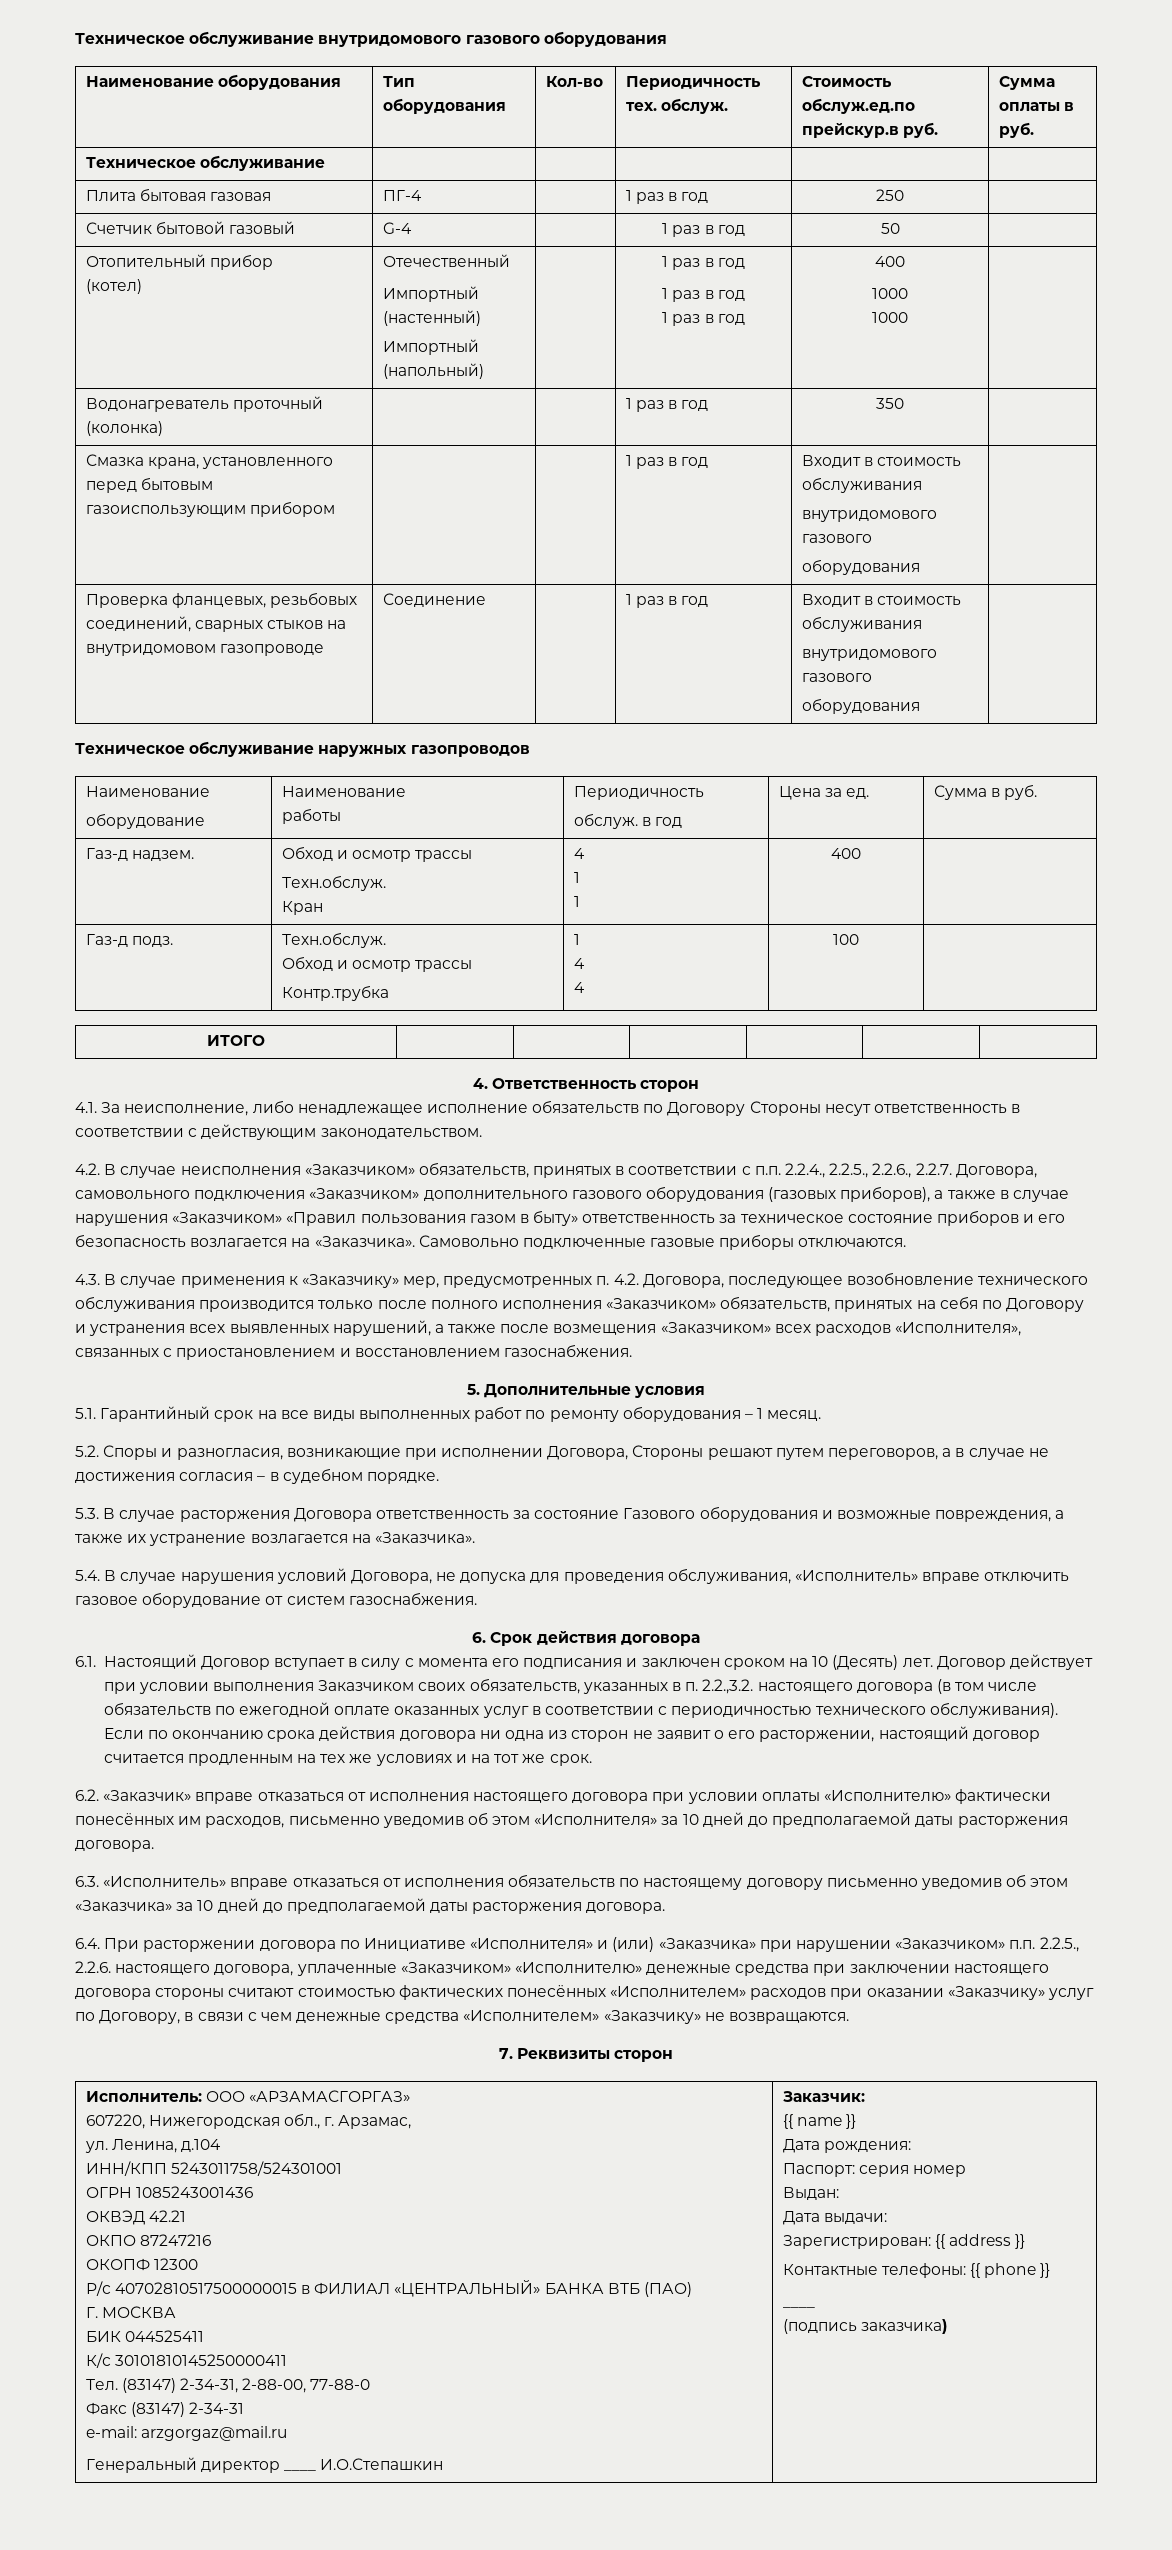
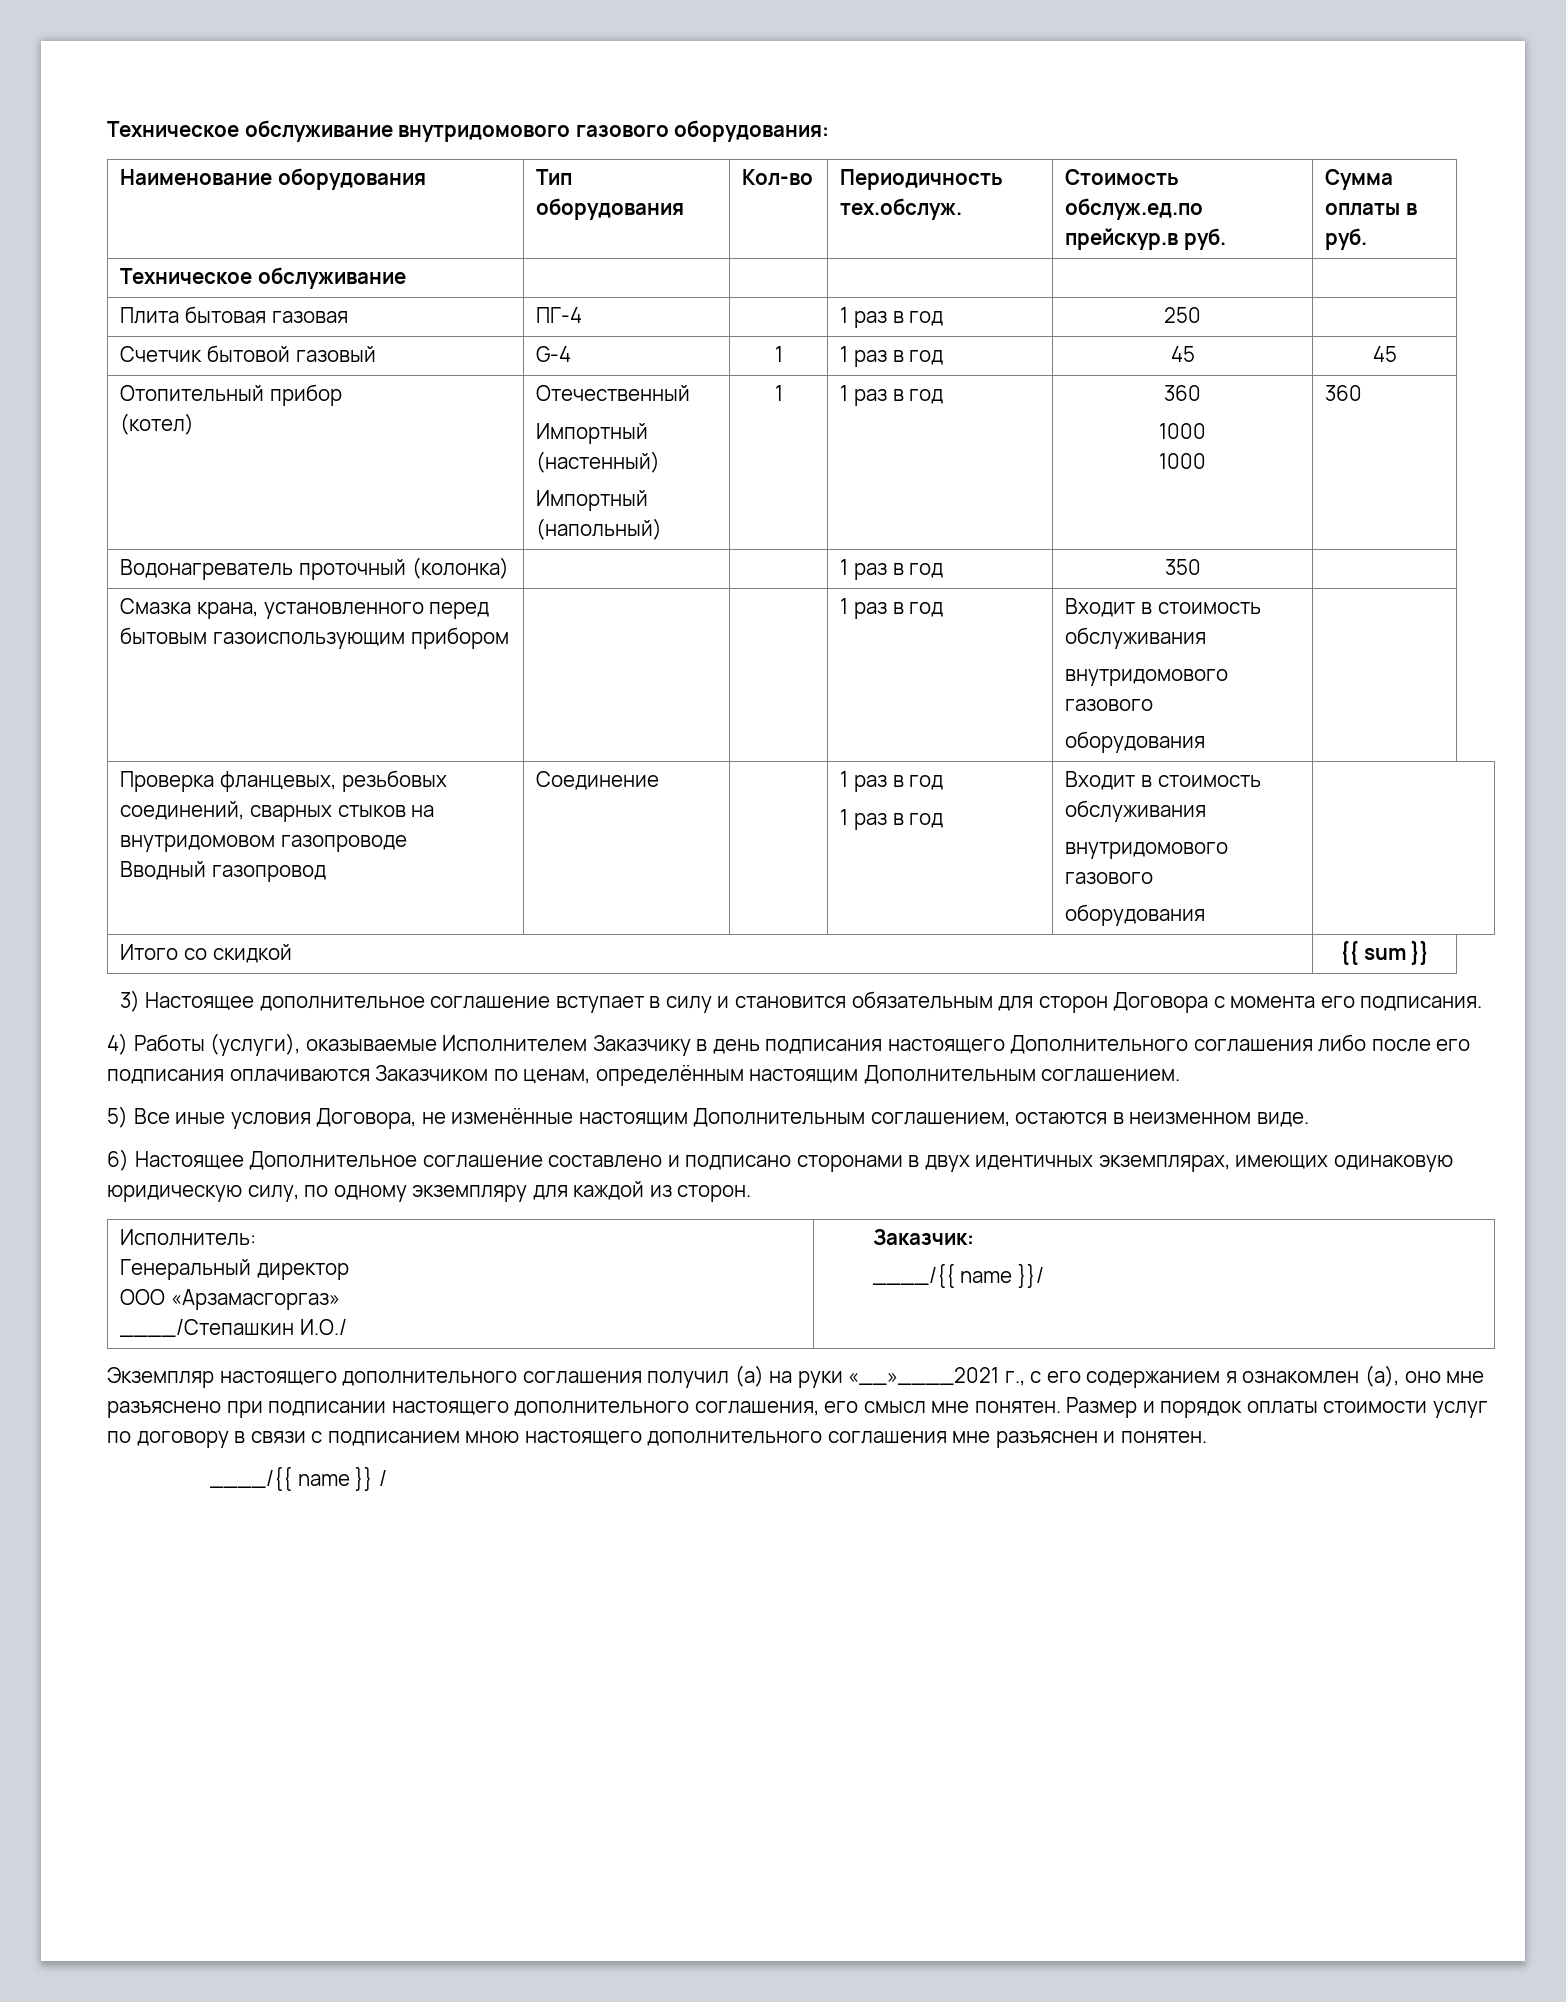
- Техническое обслуживание внутридомового газового оборудования
+ Техническое обслуживание внутридомового газового оборудования:
- Наименование оборудования | Тип оборудования | Кол-во | Периодичность тех. обслуж. | Стоимость обслуж.ед.по прейскур.в руб. | Сумма оплаты в руб.
+ Наименование оборудования | Тип оборудования | Кол-во | Периодичность тех.обслуж. | Стоимость обслуж.ед.по прейскур.в руб. | Сумма оплаты в руб.
- Счетчик бытовой газовый | G-4 | | 1 раз в год | 50 |
+ Счетчик бытовой газовый | G-4 | 1 | 1 раз в год | 45 | 45
  Отопительный прибор
  (котел) | Отечественный
  Импортный (настенный)
- Импортный (напольный) | | 1 раз в год
- 1 раз в год
- 1 раз в год | 400
+ Импортный (напольный) | 1 | 1 раз в год | 360
  1000
- 1000 |
+ 1000 | 360
- Проверка фланцевых, резьбовых соединений, сварных стыков на внутридомовом газопроводе | Соединение | | 1 раз в год | Входит в стоимость обслуживания
+ Проверка фланцевых, резьбовых соединений, сварных стыков на внутридомовом газопроводе
+ Вводный газопровод | Соединение | | 1 раз в год
+ 1 раз в год | Входит в стоимость обслуживания
  внутридомового газового
  оборудования |
- Техническое обслуживание наружных газопроводов
- Наименование
- оборудование | Наименование
- работы | Периодичность
- обслуж. в год | Цена за ед. | Сумма в руб.
- Газ-д надзем. | Обход и осмотр трассы
- Техн.обслуж.
- Кран | 4
- 1
- 1 | 400 |
- Газ-д подз. | Техн.обслуж.
- Обход и осмотр трассы
- Контр.трубка | 1
- 4
- 4 | 100 |
- ИТОГО | | | | | |
- 4. Ответственность сторон
- 4.1. За неисполнение, либо ненадлежащее исполнение обязательств по Договору Стороны несут ответственность в соответствии с действующим законодательством.
- 4.2. В случае неисполнения «Заказчиком» обязательств, принятых в соответствии с п.п. 2.2.4., 2.2.5., 2.2.6., 2.2.7. Договора, самовольного подключения «Заказчиком» дополнительного газового оборудования (газовых приборов), а также в случае нарушения «Заказчиком» «Правил пользования газом в быту» ответственность за техническое состояние приборов и его безопасность возлагается на «Заказчика». Самовольно подключенные газовые приборы отключаются.
- 4.3. В случае применения к «Заказчику» мер, предусмотренных п. 4.2. Договора, последующее возобновление технического обслуживания производится только после полного исполнения «Заказчиком» обязательств, принятых на себя по Договору и устранения всех выявленных нарушений, а также после возмещения «Заказчиком» всех расходов «Исполнителя», связанных с приостановлением и восстановлением газоснабжения.
- 5. Дополнительные условия
- 5.1. Гарантийный срок на все виды выполненных работ по ремонту оборудования – 1 месяц.
- 5.2. Споры и разногласия, возникающие при исполнении Договора, Стороны решают путем переговоров, а в случае не достижения согласия – в судебном порядке.
- 5.3. В случае расторжения Договора ответственность за состояние Газового оборудования и возможные повреждения, а также их устранение возлагается на «Заказчика».
- 5.4. В случае нарушения условий Договора, не допуска для проведения обслуживания, «Исполнитель» вправе отключить газовое оборудование от систем газоснабжения.
- 6. Срок действия договора
- 6.1. Настоящий Договор вступает в силу с момента его подписания и заключен сроком на 10 (Десять) лет. Договор действует при условии выполнения Заказчиком своих обязательств, указанных в п. 2.2.,3.2. настоящего договора (в том числе обязательств по ежегодной оплате оказанных услуг в соответствии с периодичностью технического обслуживания). Если по окончанию срока действия договора ни одна из сторон не заявит о его расторжении, настоящий договор считается продленным на тех же условиях и на тот же срок.
- 6.2. «Заказчик» вправе отказаться от исполнения настоящего договора при условии оплаты «Исполнителю» фактически понесённых им расходов, письменно уведомив об этом «Исполнителя» за 10 дней до предполагаемой даты расторжения договора.
- 6.3. «Исполнитель» вправе отказаться от исполнения обязательств по настоящему договору письменно уведомив об этом «Заказчика» за 10 дней до предполагаемой даты расторжения договора.
- 6.4. При расторжении договора по Инициативе «Исполнителя» и (или) «Заказчика» при нарушении «Заказчиком» п.п. 2.2.5., 2.2.6. настоящего договора, уплаченные «Заказчиком» «Исполнителю» денежные средства при заключении настоящего договора стороны считают стоимостью фактических понесённых «Исполнителем» расходов при оказании «Заказчику» услуг по Договору, в связи с чем денежные средства «Исполнителем» «Заказчику» не возвращаются.
- 7. Реквизиты сторон
- Исполнитель: ООО «АРЗАМАСГОРГАЗ»
- 607220, Нижегородская обл., г. Арзамас,
- ул. Ленина, д.104
- ИНН/КПП 5243011758/524301001
- ОГРН 1085243001436
- ОКВЭД 42.21
- ОКПО 87247216
- ОКОПФ 12300
- Р/с 40702810517500000015 в ФИЛИАЛ «ЦЕНТРАЛЬНЫЙ» БАНКА ВТБ (ПАО)
- Г. МОСКВА
- БИК 044525411
- К/с 30101810145250000411
- Тел. (83147) 2-34-31, 2-88-00, 77-88-0
- Факс (83147) 2-34-31
- e-mail: arzgorgaz@mail.ru
- Генеральный директор ____ И.О.Степашкин | Заказчик:
- {{ name }}
- Дата рождения:
- Паспорт: серия номер
- Выдан:
- Дата выдачи:
- Зарегистрирован: {{ address }}
- Контактные телефоны: {{ phone }}
- ____
- (подпись заказчика)
+ Итого со скидкой | {{ sum }}
+ 3) Настоящее дополнительное соглашение вступает в силу и становится обязательным для сторон Договора с момента его подписания.
+ 4) Работы (услуги), оказываемые Исполнителем Заказчику в день подписания настоящего Дополнительного соглашения либо после его подписания оплачиваются Заказчиком по ценам, определённым настоящим Дополнительным соглашением.
+ 5) Все иные условия Договора, не изменённые настоящим Дополнительным соглашением, остаются в неизменном виде.
+ 6) Настоящее Дополнительное соглашение составлено и подписано сторонами в двух идентичных экземплярах, имеющих одинаковую юридическую силу, по одному экземпляру для каждой из сторон.
+ Исполнитель:
+ Генеральный директор
+ ООО «Арзамасгоргаз»
+ ____/Степашкин И.О./ | Заказчик:
+ ____/{{ name }}/
+ Экземпляр настоящего дополнительного соглашения получил (а) на руки «__»____2021 г., с его содержанием я ознакомлен (а), оно мне разъяснено при подписании настоящего дополнительного соглашения, его смысл мне понятен. Размер и порядок оплаты стоимости услуг по договору в связи с подписанием мною настоящего дополнительного соглашения мне разъяснен и понятен.
+ ____/{{ name }} /

